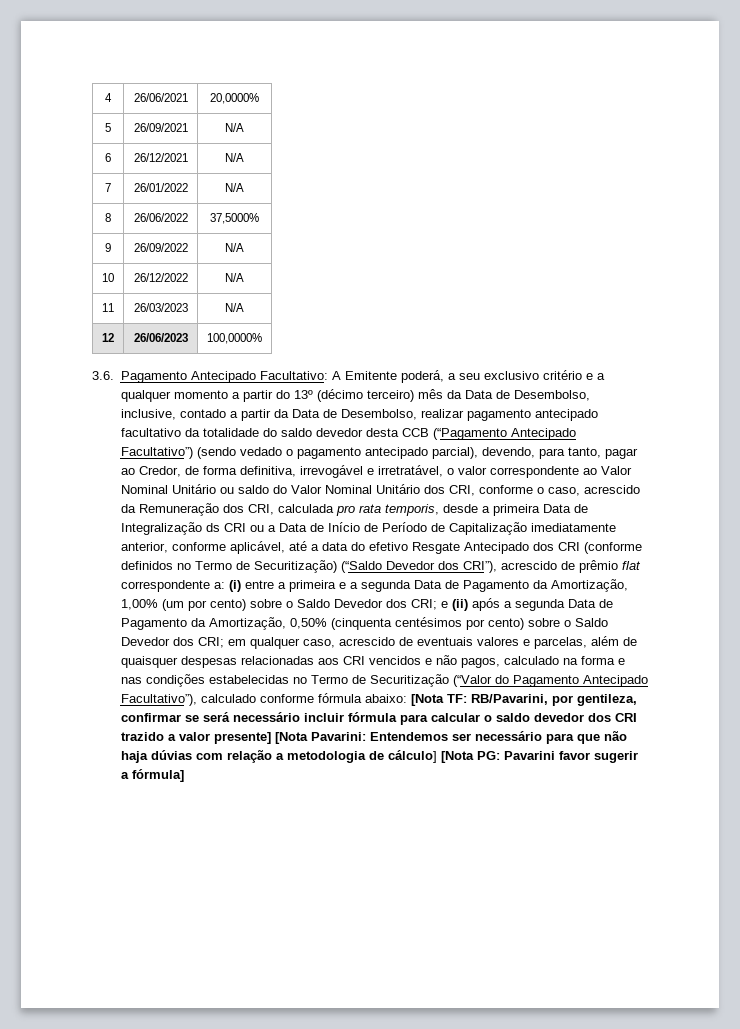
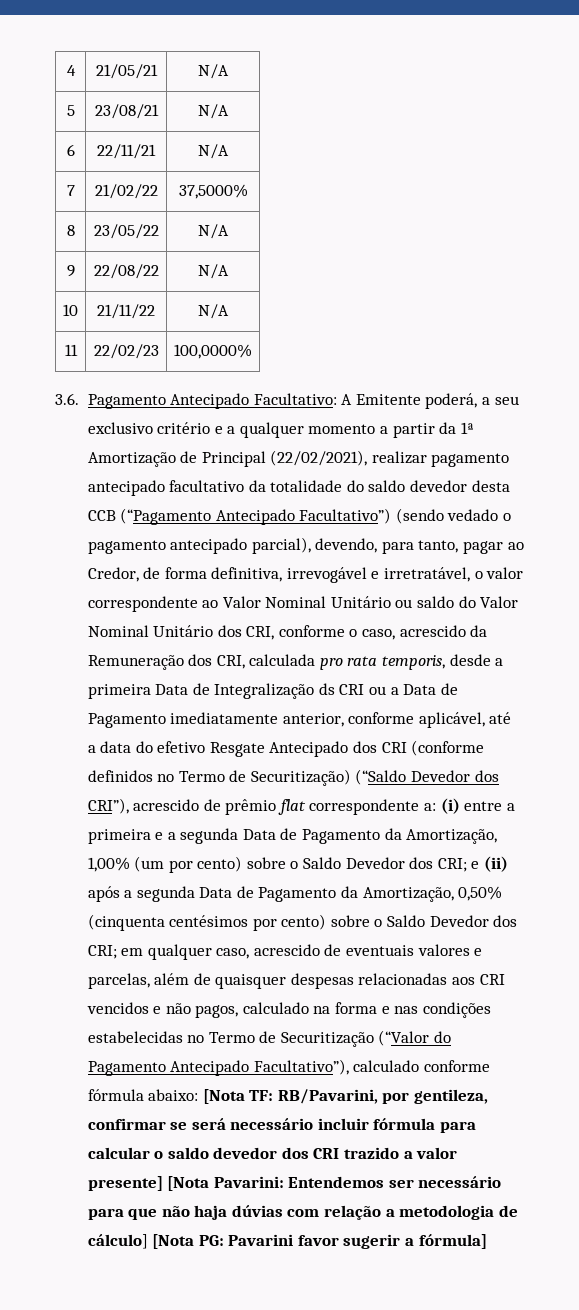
- 4 | 26/06/2021 | 20,0000%
+ 4 | 21/05/21 | N/A
- 5 | 26/09/2021 | N/A
+ 5 | 23/08/21 | N/A
- 6 | 26/12/2021 | N/A
+ 6 | 22/11/21 | N/A
- 7 | 26/01/2022 | N/A
- 8 | 26/06/2022 | 37,5000%
+ 7 | 21/02/22 | 37,5000%
+ 8 | 23/05/22 | N/A
- 9 | 26/09/2022 | N/A
+ 9 | 22/08/22 | N/A
- 10 | 26/12/2022 | N/A
+ 10 | 21/11/22 | N/A
- 11 | 26/03/2023 | N/A
- 12 | 26/06/2023 | 100,0000%
+ 11 | 22/02/23 | 100,0000%
- A Emitente poderá, a seu exclusivo critério e a qualquer momento a partir do 13º (décimo terceiro) mês da Data de Desembolso, inclusive, contado a partir da Data de Desembolso, realizar pagamento antecipado facultativo da totalidade do saldo devedor desta CCB (“Pagamento Antecipado Facultativo”) (sendo vedado o pagamento antecipado parcial), devendo, para tanto, pagar ao Credor, de forma definitiva, irrevogável e irretratável, o valor correspondente ao Valor Nominal Unitário ou saldo do Valor Nominal Unitário dos CRI, conforme o caso, acrescido da Remuneração dos CRI, calculada pro rata temporis, desde a primeira Data de Integralização ds CRI ou a Data de Início de Período de Capitalização imediatamente anterior, conforme aplicável, até a data do efetivo Resgate Antecipado dos CRI (conforme definidos no Termo de Securitização) (“Saldo Devedor dos CRI”), acrescido de prêmio flat correspondente a:
+ A Emitente poderá, a seu exclusivo critério e a qualquer momento a partir da 1ª Amortização de Principal (22/02/2021), realizar pagamento antecipado facultativo da totalidade do saldo devedor desta CCB (“Pagamento Antecipado Facultativo”) (sendo vedado o pagamento antecipado parcial), devendo, para tanto, pagar ao Credor, de forma definitiva, irrevogável e irretratável, o valor correspondente ao Valor Nominal Unitário ou saldo do Valor Nominal Unitário dos CRI, conforme o caso, acrescido da Remuneração dos CRI, calculada pro rata temporis, desde a primeira Data de Integralização ds CRI ou a Data de Pagamento imediatamente anterior, conforme aplicável, até a data do efetivo Resgate Antecipado dos CRI (conforme definidos no Termo de Securitização) (“Saldo Devedor dos CRI”), acrescido de prêmio flat correspondente a:

